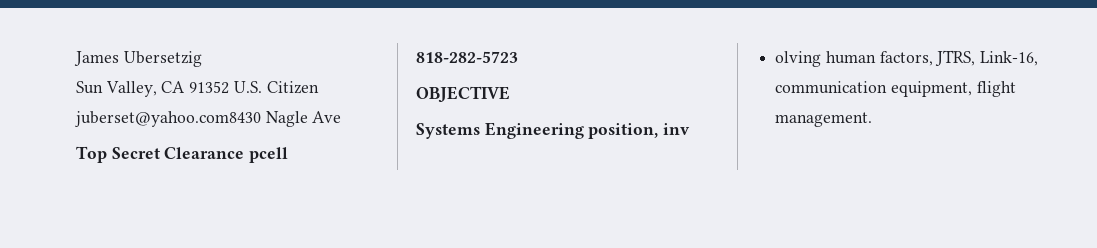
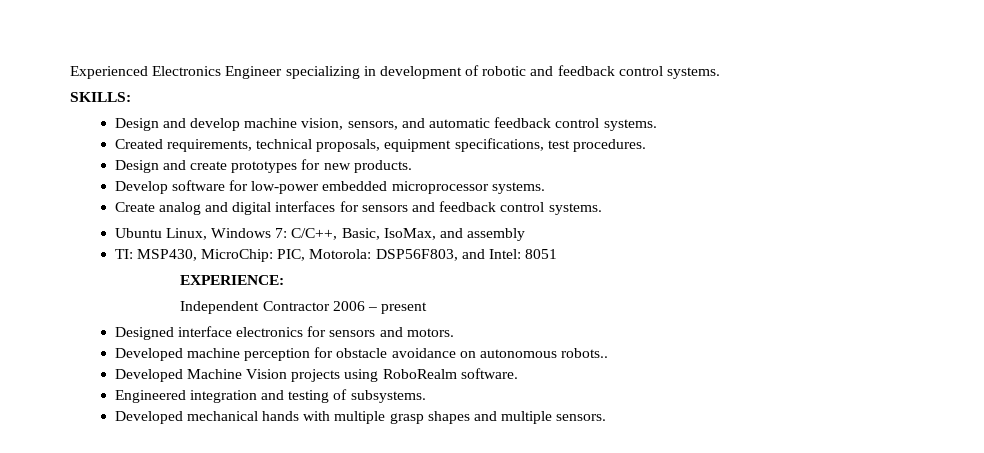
- James Ubersetzig
- Sun Valley, CA 91352 U.S. Citizen juberset@yahoo.com8430 Nagle Ave
- Top Secret Clearance pcell 818-282-5723
- OBJECTIVE
- Systems Engineering position, inv
- olving human factors, JTRS, Link-16, communication equipment, flight management.
+ Experienced Electronics Engineer specializing in development of robotic and feedback control systems.
+ SKILLS:
+ Design and develop machine vision, sensors, and automatic feedback control systems.
+ Created requirements, technical proposals, equipment specifications, test procedures.
+ Design and create prototypes for new products.
+ Develop software for low-power embedded microprocessor systems.
+ Create analog and digital interfaces for sensors and feedback control systems.
+ Ubuntu Linux, Windows 7: C/C++, Basic, IsoMax, and assembly
+ TI: MSP430, MicroChip: PIC, Motorola: DSP56F803, and Intel: 8051
+ EXPERIENCE:
+ Independent Contractor 2006 – present
+ Designed interface electronics for sensors and motors.
+ Developed machine perception for obstacle avoidance on autonomous robots..
+ Developed Machine Vision projects using RoboRealm software.
+ Engineered integration and testing of subsystems.
+ Developed mechanical hands with multiple grasp shapes and multiple sensors.

